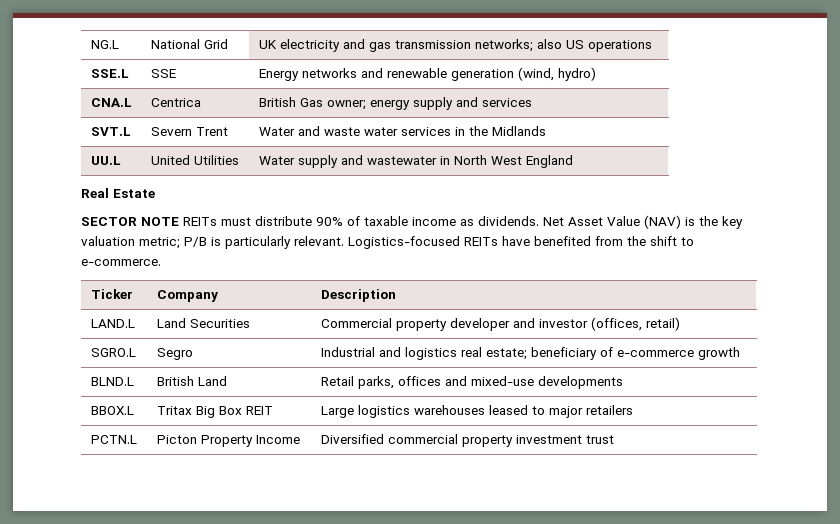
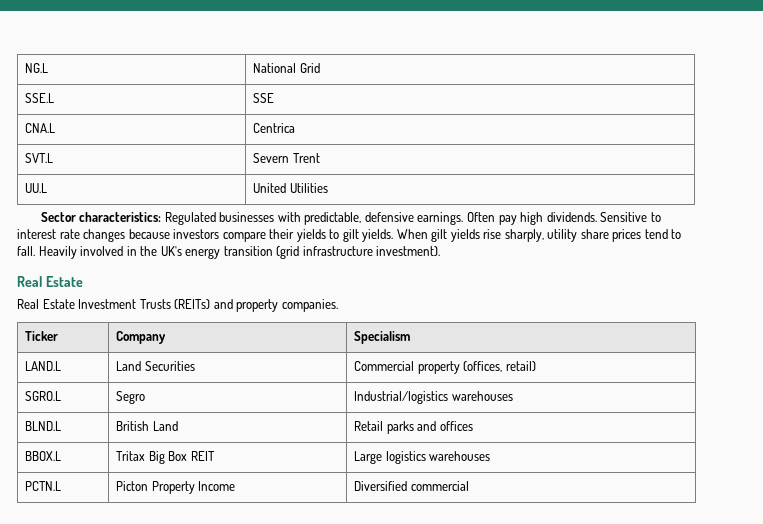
- NG.L | National Grid | UK electricity and gas transmission networks; also US operations
- SSE.L | SSE | Energy networks and renewable generation (wind, hydro)
- CNA.L | Centrica | British Gas owner; energy supply and services
- SVT.L | Severn Trent | Water and waste water services in the Midlands
- UU.L | United Utilities | Water supply and wastewater in North West England
+ NG.L | National Grid
+ SSE.L | SSE
+ CNA.L | Centrica
+ SVT.L | Severn Trent
+ UU.L | United Utilities
+ Sector characteristics: Regulated businesses with predictable, defensive earnings. Often pay high dividends. Sensitive to interest rate changes because investors compare their yields to gilt yields. When gilt yields rise sharply, utility share prices tend to fall. Heavily involved in the UK's energy transition (grid infrastructure investment).
  Real Estate
- SECTOR NOTE REITs must distribute 90% of taxable income as dividends. Net Asset Value (NAV) is the key valuation metric; P/B is particularly relevant. Logistics-focused REITs have benefited from the shift to e-commerce.
+ Real Estate Investment Trusts (REITs) and property companies.
- Ticker | Company | Description
+ Ticker | Company | Specialism
- LAND.L | Land Securities | Commercial property developer and investor (offices, retail)
+ LAND.L | Land Securities | Commercial property (offices, retail)
- SGRO.L | Segro | Industrial and logistics real estate; beneficiary of e-commerce growth
+ SGRO.L | Segro | Industrial/logistics warehouses
- BLND.L | British Land | Retail parks, offices and mixed-use developments
+ BLND.L | British Land | Retail parks and offices
- BBOX.L | Tritax Big Box REIT | Large logistics warehouses leased to major retailers
+ BBOX.L | Tritax Big Box REIT | Large logistics warehouses
- PCTN.L | Picton Property Income | Diversified commercial property investment trust
+ PCTN.L | Picton Property Income | Diversified commercial

